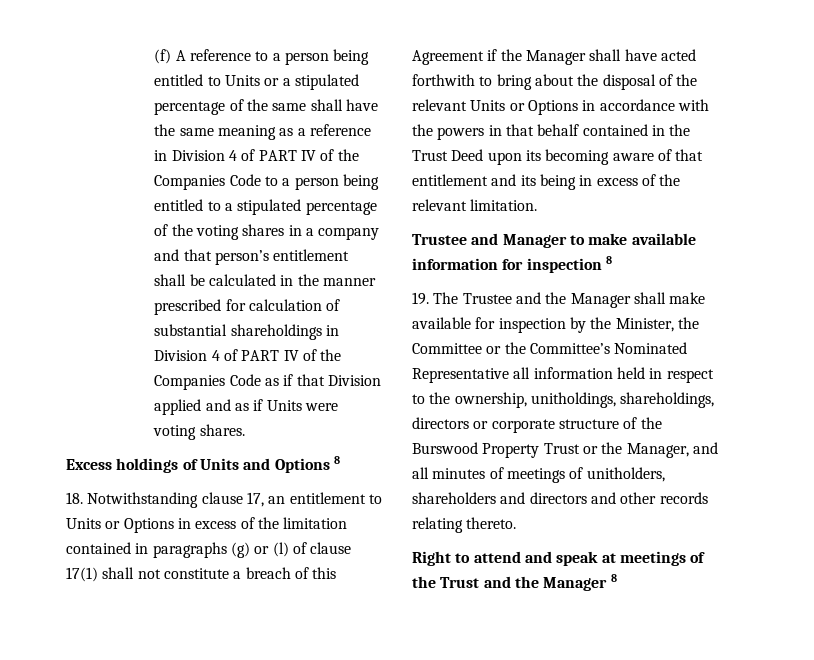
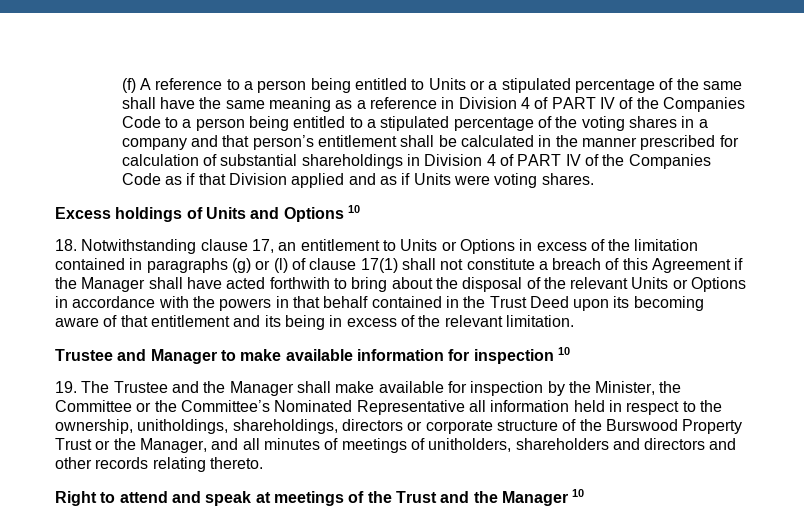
- Excess holdings of Units and Options 8
+ Excess holdings of Units and Options 10
- Trustee and Manager to make available information for inspection 8
+ Trustee and Manager to make available information for inspection 10
- Right to attend and speak at meetings of the Trust and the Manager 8
+ Right to attend and speak at meetings of the Trust and the Manager 10

